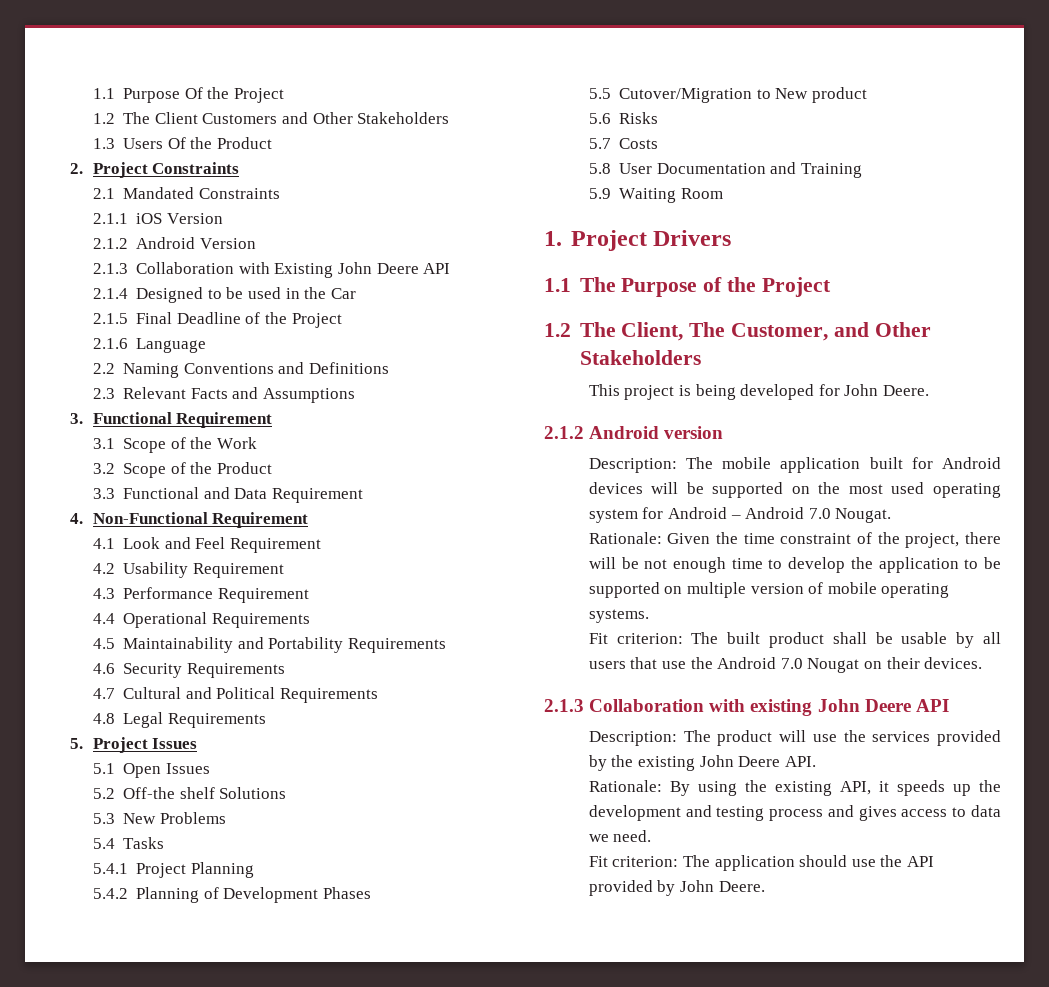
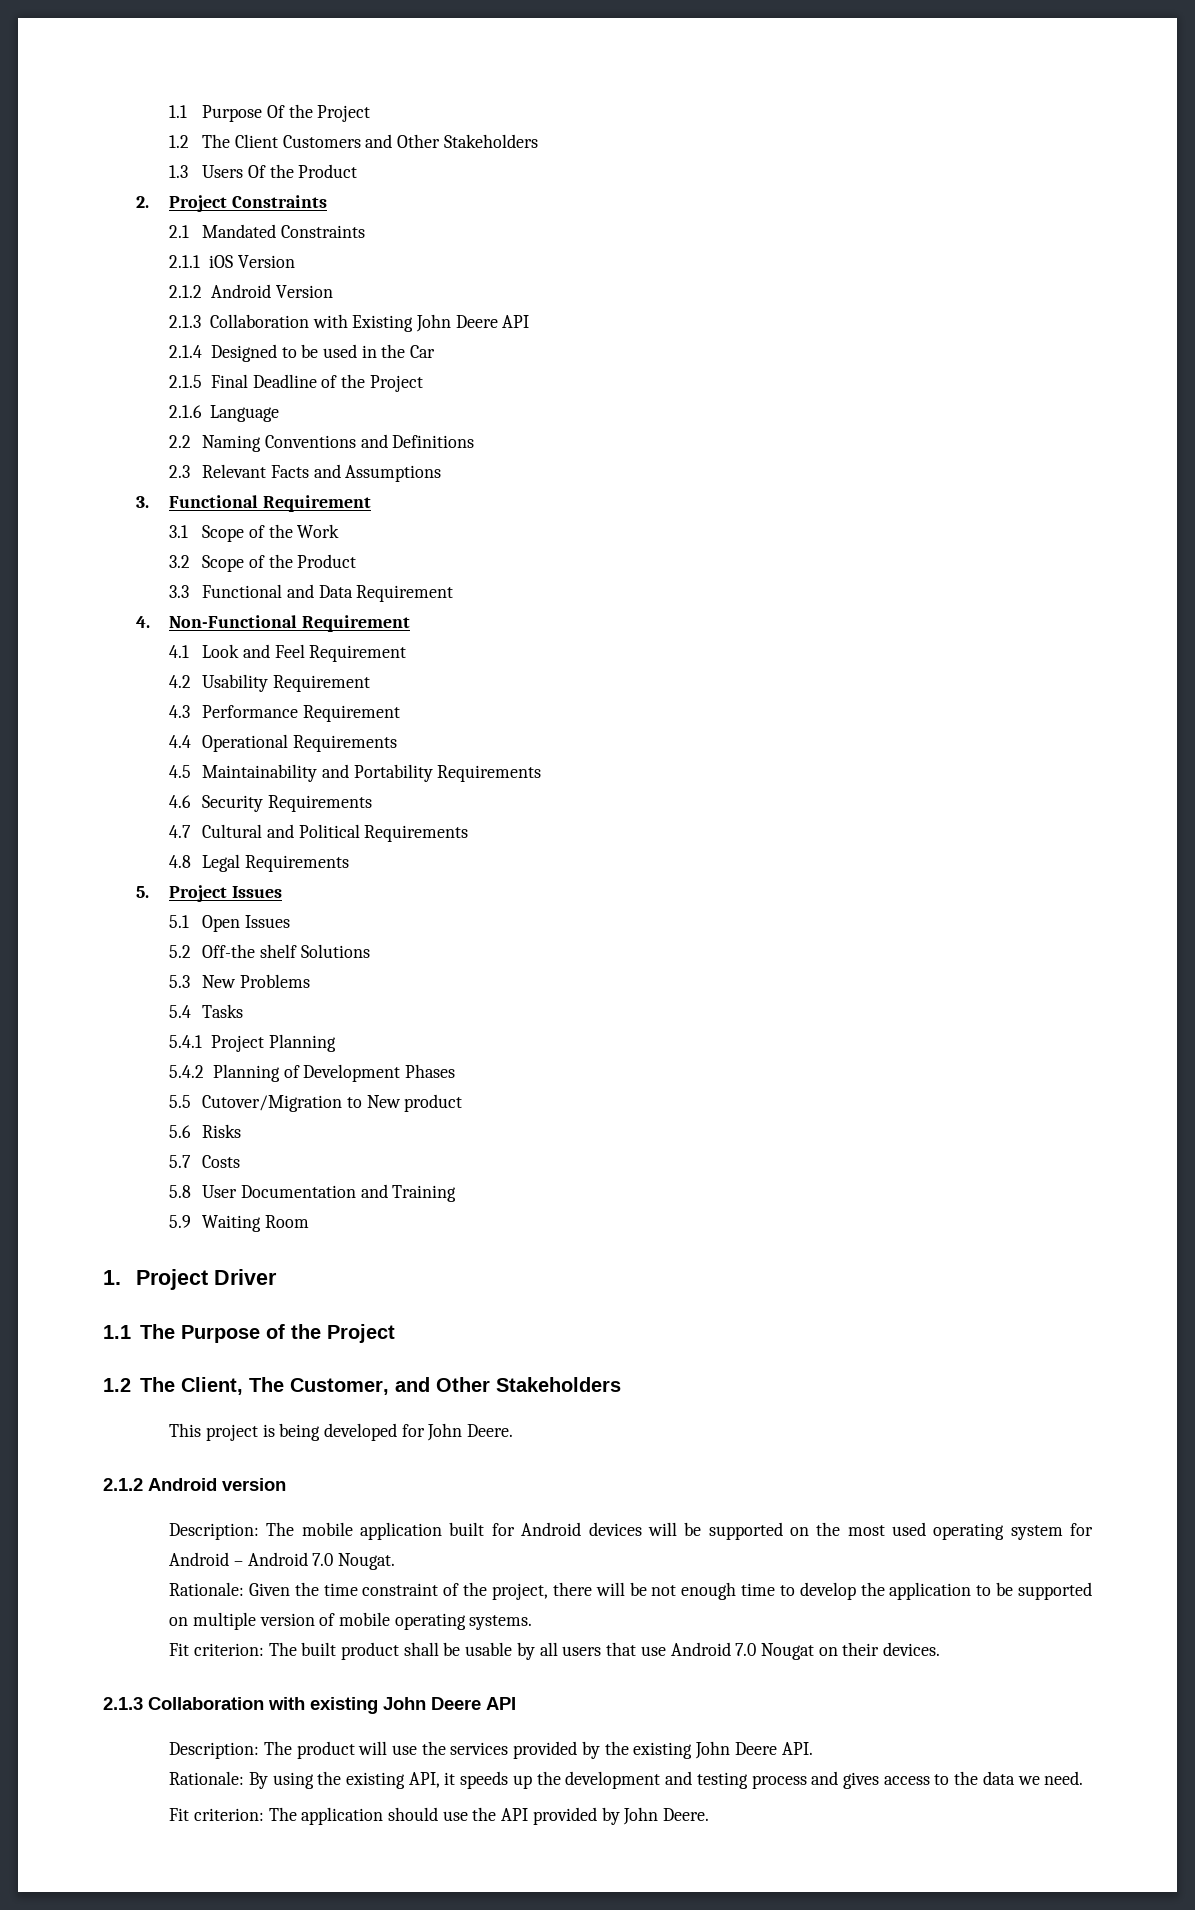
- 1. Project Drivers
+ 1. Project Driver
- Fit criterion: The built product shall be usable by all users that use the Android 7.0 Nougat on their devices.
+ Fit criterion: The built product shall be usable by all users that use Android 7.0 Nougat on their devices.
- Rationale: By using the existing API, it speeds up the development and testing process and gives access to data we need.
+ Rationale: By using the existing API, it speeds up the development and testing process and gives access to the data we need.

